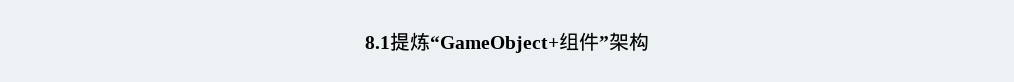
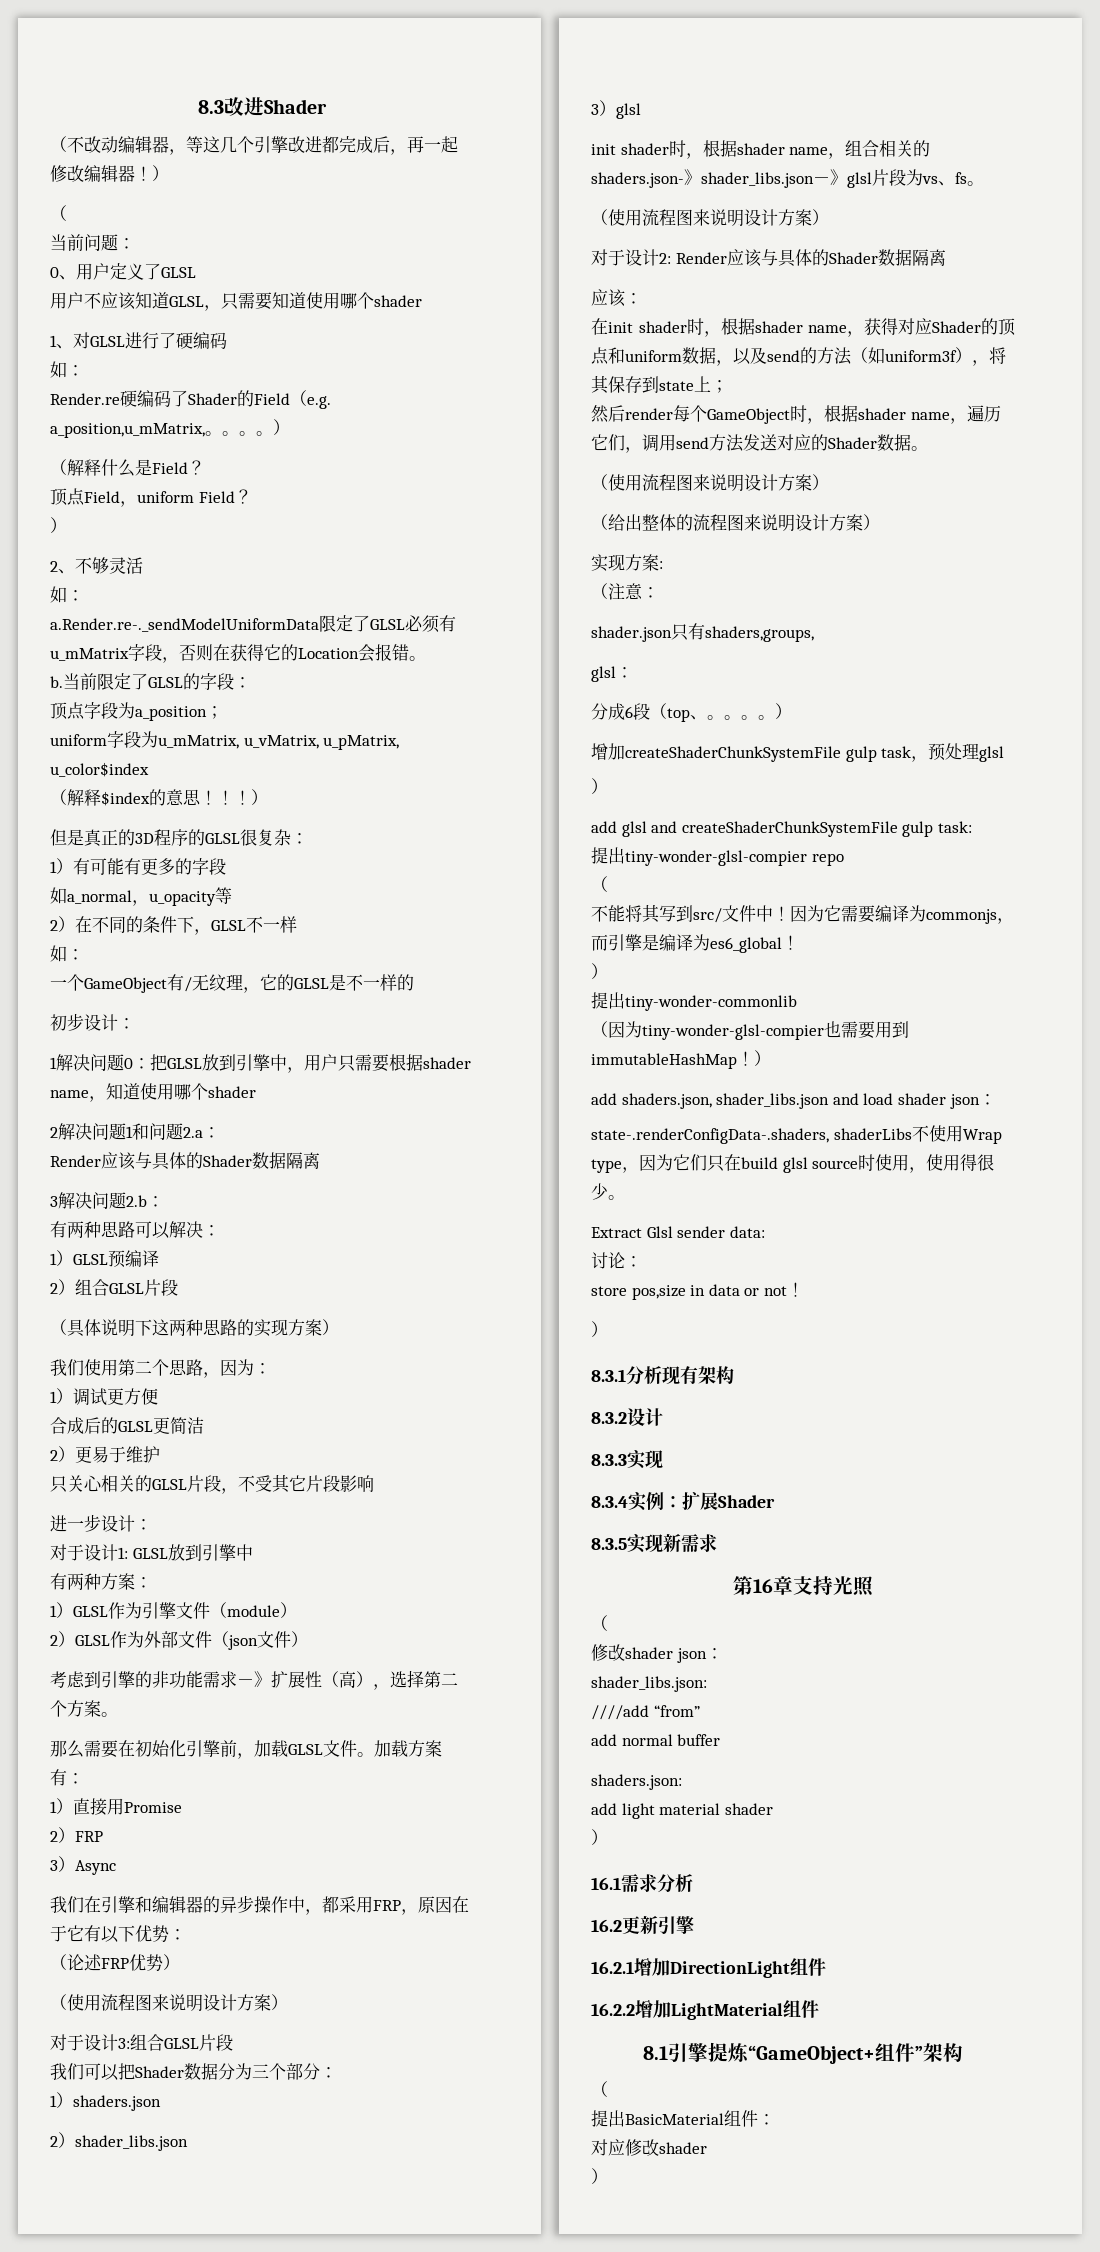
- 8.1提炼“GameObject+组件”架构
+ 8.3改进Shader
+ （不改动编辑器，等这几个引擎改进都完成后，再一起修改编辑器！）
+ （
+ 当前问题：
+ 0、用户定义了GLSL
+ 用户不应该知道GLSL，只需要知道使用哪个shader
+ 1、对GLSL进行了硬编码
+ 如：
+ Render.re硬编码了Shader的Field（e.g. a_position,u_mMatrix,。。。。）
+ （解释什么是Field？
+ 顶点Field，uniform Field？
+ ）
+ 2、不够灵活
+ 如：
+ a.Render.re-._sendModelUniformData限定了GLSL必须有u_mMatrix字段，否则在获得它的Location会报错。
+ b.当前限定了GLSL的字段：
+ 顶点字段为a_position；
+ uniform字段为u_mMatrix, u_vMatrix, u_pMatrix, u_color$index
+ （解释$index的意思！！！）
+ 但是真正的3D程序的GLSL很复杂：
+ 1）有可能有更多的字段
+ 如a_normal，u_opacity等
+ 2）在不同的条件下，GLSL不一样
+ 如：
+ 一个GameObject有/无纹理，它的GLSL是不一样的
+ 初步设计：
+ 1解决问题0：把GLSL放到引擎中，用户只需要根据shader name，知道使用哪个shader
+ 2解决问题1和问题2.a：
+ Render应该与具体的Shader数据隔离
+ 3解决问题2.b：
+ 有两种思路可以解决：
+ 1）GLSL预编译
+ 2）组合GLSL片段
+ （具体说明下这两种思路的实现方案）
+ 我们使用第二个思路，因为：
+ 1）调试更方便
+ 合成后的GLSL更简洁
+ 2）更易于维护
+ 只关心相关的GLSL片段，不受其它片段影响
+ 进一步设计：
+ 对于设计1: GLSL放到引擎中
+ 有两种方案：
+ 1）GLSL作为引擎文件（module）
+ 2）GLSL作为外部文件（json文件）
+ 考虑到引擎的非功能需求－》扩展性（高），选择第二个方案。
+ 那么需要在初始化引擎前，加载GLSL文件。加载方案有：
+ 1）直接用Promise
+ 2）FRP
+ 3）Async
+ 我们在引擎和编辑器的异步操作中，都采用FRP，原因在于它有以下优势：
+ （论述FRP优势）
+ （使用流程图来说明设计方案）
+ 对于设计3:组合GLSL片段
+ 我们可以把Shader数据分为三个部分：
+ 1）shaders.json
+ 2）shader_libs.json
+ 3）glsl
+ init shader时，根据shader name，组合相关的shaders.json-》shader_libs.json－》glsl片段为vs、fs。
+ （使用流程图来说明设计方案）
+ 对于设计2: Render应该与具体的Shader数据隔离
+ 应该：
+ 在init shader时，根据shader name，获得对应Shader的顶点和uniform数据，以及send的方法（如uniform3f），将其保存到state上；
+ 然后render每个GameObject时，根据shader name，遍历它们，调用send方法发送对应的Shader数据。
+ （使用流程图来说明设计方案）
+ （给出整体的流程图来说明设计方案）
+ 实现方案:
+ （注意：
+ shader.json只有shaders,groups,
+ glsl：
+ 分成6段（top、。。。。）
+ 增加createShaderChunkSystemFile gulp task，预处理glsl
+ ）
+ add glsl and createShaderChunkSystemFile gulp task:
+ 提出tiny-wonder-glsl-compier repo
+ （
+ 不能将其写到src/文件中！因为它需要编译为commonjs，而引擎是编译为es6_global！
+ ）
+ 提出tiny-wonder-commonlib
+ （因为tiny-wonder-glsl-compier也需要用到immutableHashMap！）
+ add shaders.json, shader_libs.json and load shader json：
+ state-.renderConfigData-.shaders, shaderLibs不使用Wrap type，因为它们只在build glsl source时使用，使用得很少。
+ Extract Glsl sender data:
+ 讨论：
+ store pos,size in data or not！
+ ）
+ 8.3.1分析现有架构
+ 8.3.2设计
+ 8.3.3实现
+ 8.3.4实例：扩展Shader
+ 8.3.5实现新需求
+ 第16章支持光照
+ （
+ 修改shader json：
+ shader_libs.json:
+ ////add “from”
+ add normal buffer
+ shaders.json:
+ add light material shader
+ ）
+ 16.1需求分析
+ 16.2更新引擎
+ 16.2.1增加DirectionLight组件
+ 16.2.2增加LightMaterial组件
+ 8.1引擎提炼“GameObject+组件”架构
+ （
+ 提出BasicMaterial组件：
+ 对应修改shader
+ ）

